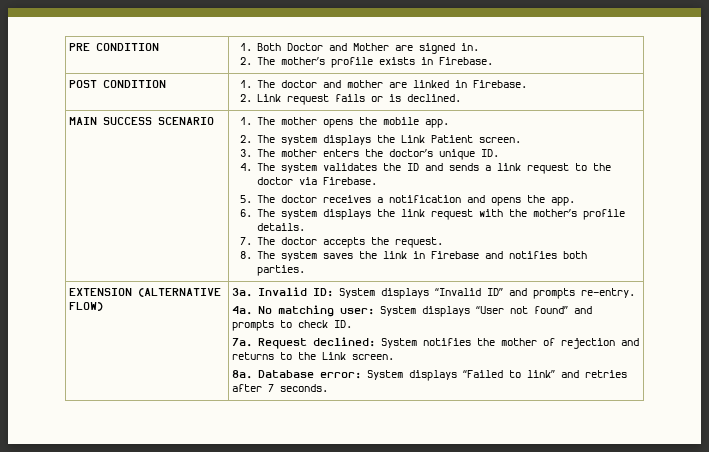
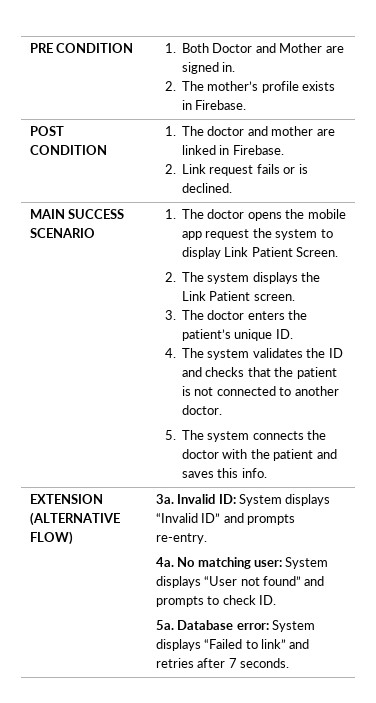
- 1. The mother opens the mobile app.
+ 1. The doctor opens the mobile app request the system to display Link Patient Screen.
- 3. The mother enters the doctor’s unique ID.
+ 3. The doctor enters the patient’s unique ID.
- 4. The system validates the ID and sends a link request to the doctor via Firebase.
- 5. The doctor receives a notification and opens the app.
- 6. The system displays the link request with the mother’s profile details.
- 7. The doctor accepts the request.
- 8. The system saves the link in Firebase and notifies both parties.
+ 4. The system validates the ID and checks that the patient is not connected to another doctor.
+ 5. The system connects the doctor with the patient and saves this info.
- 7a. Request declined: System notifies the mother of rejection and returns to the Link screen.
- 8a.
+ 5a.

